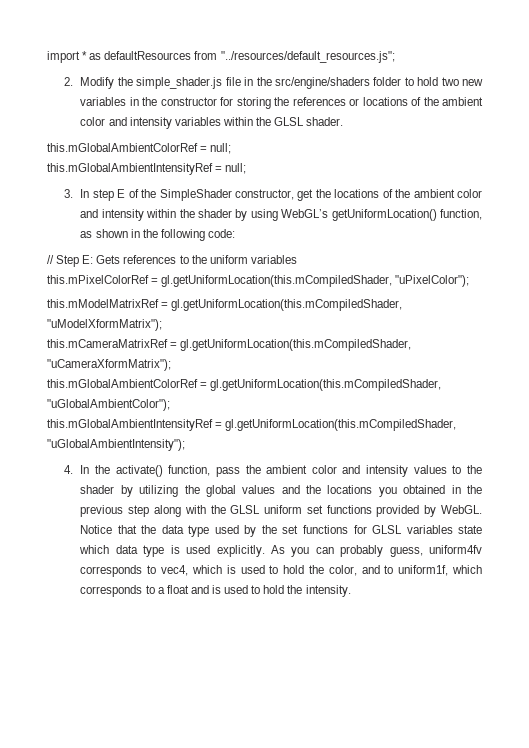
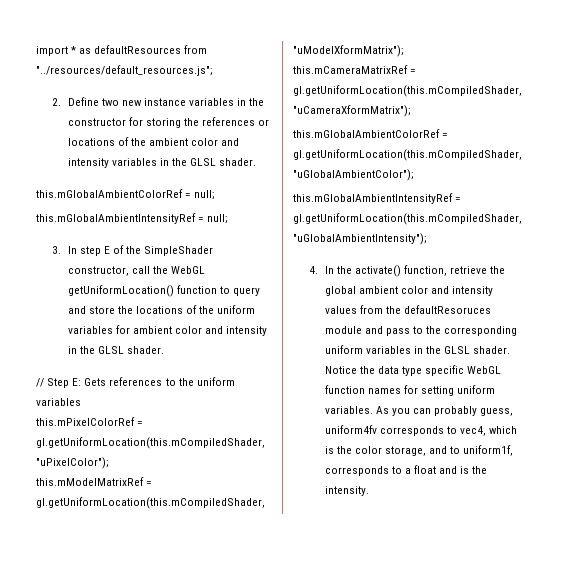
- 2. Modify the simple_shader.js file in the src/engine/shaders folder to hold two new variables in the constructor for storing the references or locations of the ambient color and intensity variables within the GLSL shader.
+ 2. Define two new instance variables in the constructor for storing the references or locations of the ambient color and intensity variables in the GLSL shader.
- 3. In step E of the SimpleShader constructor, get the locations of the ambient color and intensity within the shader by using WebGL’s getUniformLocation() function, as shown in the following code:
+ 3. In step E of the SimpleShader constructor, call the WebGL getUniformLocation() function to query and store the locations of the uniform variables for ambient color and intensity in the GLSL shader.
- 4. In the activate() function, pass the ambient color and intensity values to the shader by utilizing the global values and the locations you obtained in the previous step along with the GLSL uniform set functions provided by WebGL. Notice that the data type used by the set functions for GLSL variables state which data type is used explicitly.
+ 4. In the activate() function, retrieve the global ambient color and intensity values from the defaultResoruces module and pass to the corresponding uniform variables in the GLSL shader. Notice the data type specific WebGL function names for setting uniform variables.
- As you can probably guess, uniform4fv corresponds to vec4, which is used to hold the color, and to uniform1f, which corresponds to a float and is used to hold the intensity.
+ As you can probably guess, uniform4fv corresponds to vec4, which is the color storage, and to uniform1f, corresponds to a float and is the intensity.

